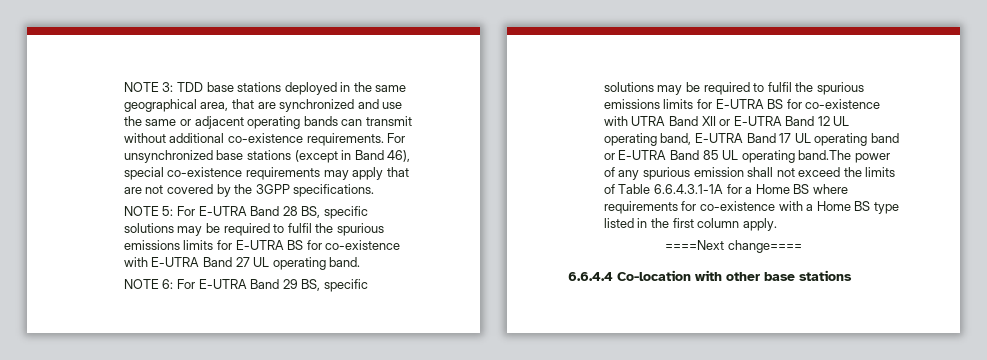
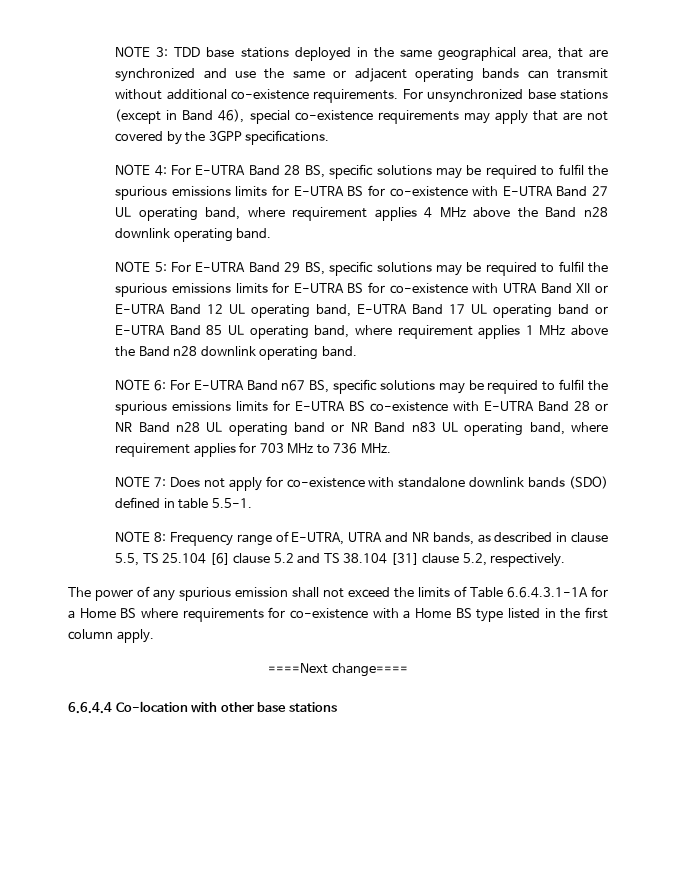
- NOTE 5:
+ NOTE 4:
- For E-UTRA Band 28 BS, specific solutions may be required to fulfil the spurious emissions limits for E-UTRA BS for co-existence with E-UTRA Band 27 UL operating band.
- NOTE 6:
+ For E-UTRA Band 28 BS, specific solutions may be required to fulfil the spurious emissions limits for E-UTRA BS for co-existence with E-UTRA Band 27 UL operating band, where requirement applies 4 MHz above the Band n28 downlink operating band.
+ NOTE 5:
- For E-UTRA Band 29 BS, specific solutions may be required to fulfil the spurious emissions limits for E-UTRA BS for co-existence with UTRA Band XII or E-UTRA Band 12 UL operating band, E-UTRA Band 17 UL operating band or E-UTRA Band 85 UL operating band.The power of any spurious emission shall not exceed the limits of Table 6.6.4.3.1-1A for a Home BS where requirements for co-existence with a Home BS type listed in the first column apply.
+ For E-UTRA Band 29 BS, specific solutions may be required to fulfil the spurious emissions limits for E-UTRA BS for co-existence with UTRA Band XII or E-UTRA Band 12 UL operating band, E-UTRA Band 17 UL operating band or E-UTRA Band 85 UL operating band, where requirement applies 1 MHz above the Band n28 downlink operating band.
+ NOTE 6: For E-UTRA Band n67 BS, specific solutions may be required to fulfil the spurious emissions limits for E-UTRA BS co-existence with E-UTRA Band 28 or NR Band n28 UL operating band or NR Band n83 UL operating band, where requirement applies for 703 MHz to 736 MHz.
+ NOTE 7: Does not apply for co-existence with standalone downlink bands (SDO) defined in table 5.5-1.
+ NOTE 8: Frequency range of E-UTRA, UTRA and NR bands, as described in clause 5.5, TS 25.104 [6] clause 5.2 and TS 38.104 [31] clause 5.2, respectively.
+ The power of any spurious emission shall not exceed the limits of Table 6.6.4.3.1-1A for a Home BS where requirements for co-existence with a Home BS type listed in the first column apply.

